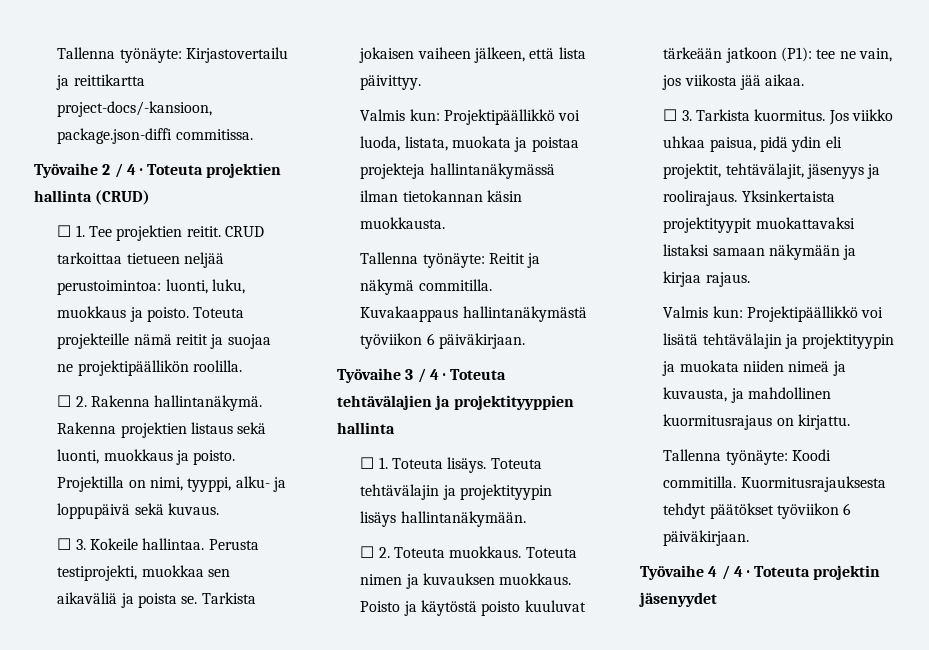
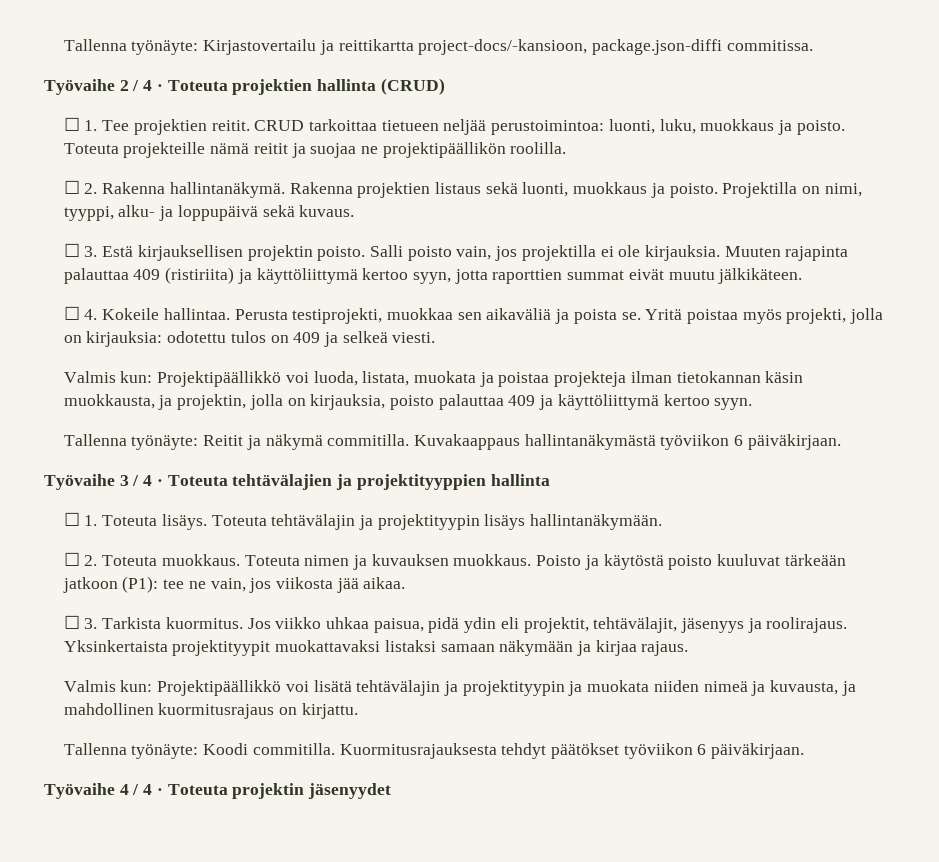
- ☐ 3. Kokeile hallintaa.
+ ☐ 3. Estä kirjauksellisen projektin poisto. Salli poisto vain, jos projektilla ei ole kirjauksia. Muuten rajapinta palauttaa 409 (ristiriita) ja käyttöliittymä kertoo syyn, jotta raporttien summat eivät muutu jälkikäteen.
+ ☐ 4. Kokeile hallintaa.
- Tarkista jokaisen vaiheen jälkeen, että lista päivittyy.
+ Yritä poistaa myös projekti, jolla on kirjauksia: odotettu tulos on 409 ja selkeä viesti.
- Valmis kun: Projektipäällikkö voi luoda, listata, muokata ja poistaa projekteja hallintanäkymässä ilman tietokannan käsin muokkausta.
+ Valmis kun: Projektipäällikkö voi luoda, listata, muokata ja poistaa projekteja ilman tietokannan käsin muokkausta, ja projektin, jolla on kirjauksia, poisto palauttaa 409 ja käyttöliittymä kertoo syyn.

